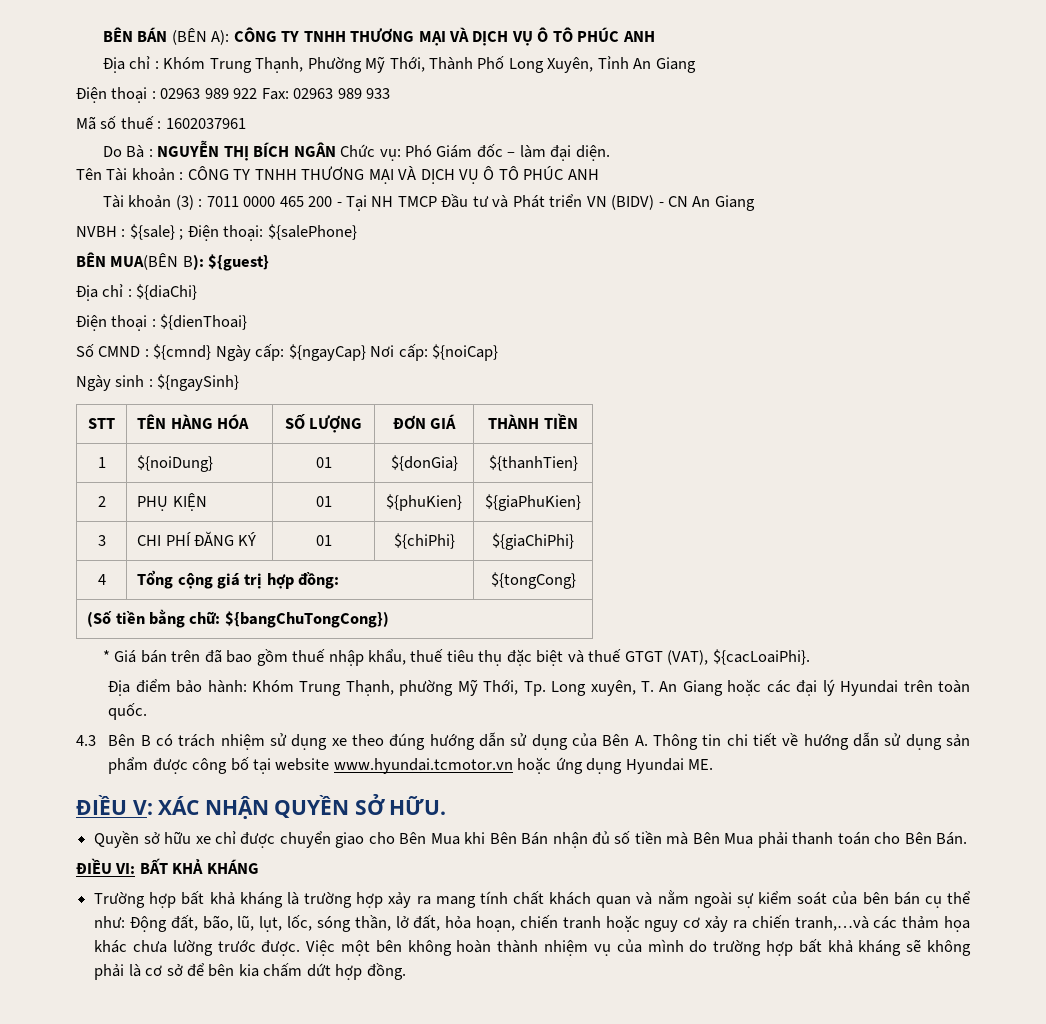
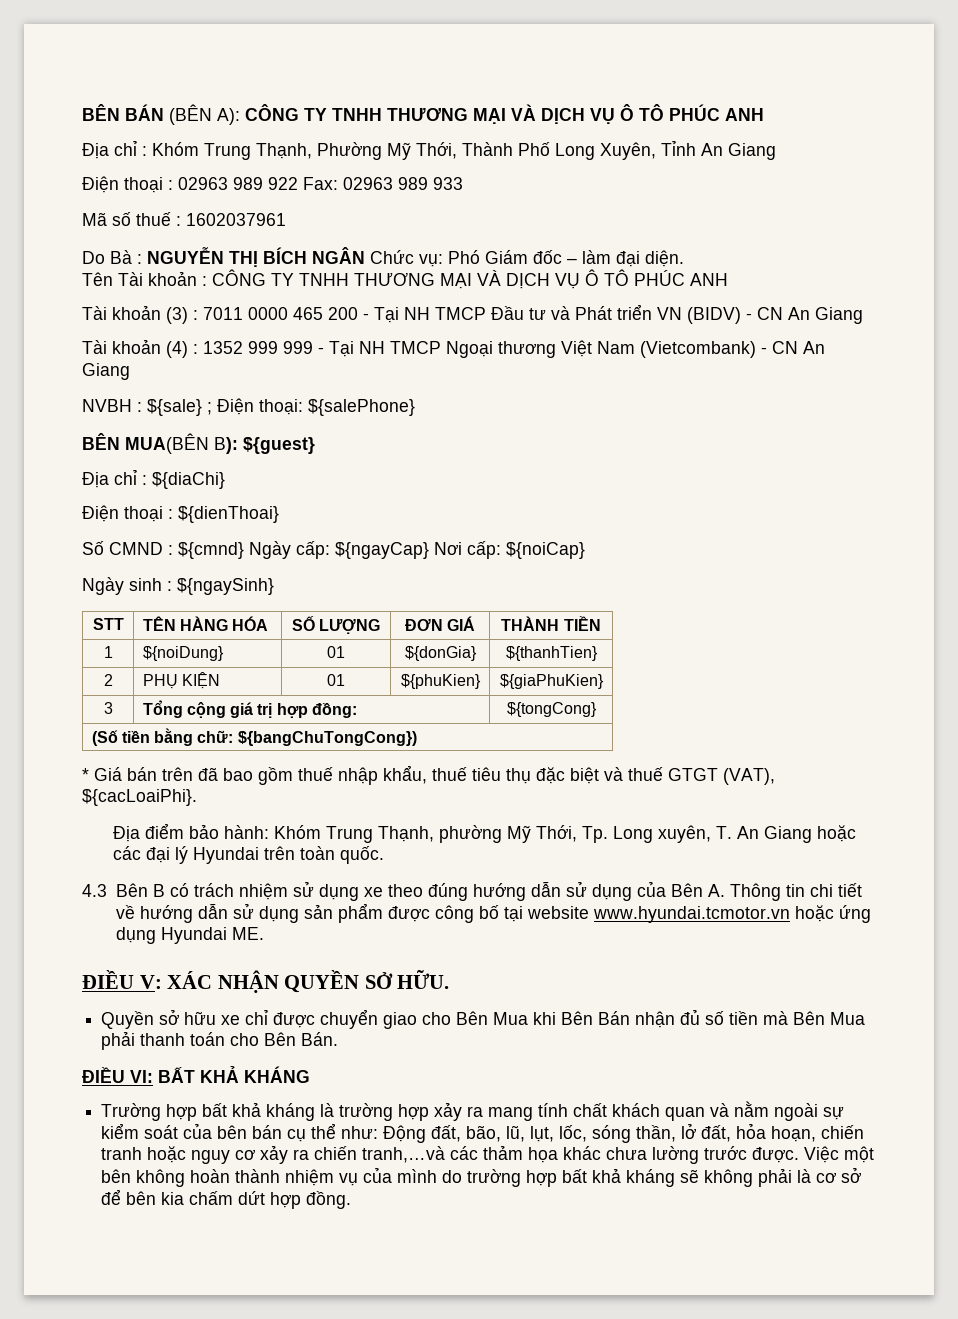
+ Tài khoản (4) : 1352 999 999 - Tại NH TMCP Ngoại thương Việt Nam (Vietcombank) - CN An Giang
- 3 | CHI PHÍ ĐĂNG KÝ | 01 | ${chiPhi} | ${giaChiPhi}
- 4 | Tổng cộng giá trị hợp đồng: | ${tongCong}
+ 3 | Tổng cộng giá trị hợp đồng: | ${tongCong}

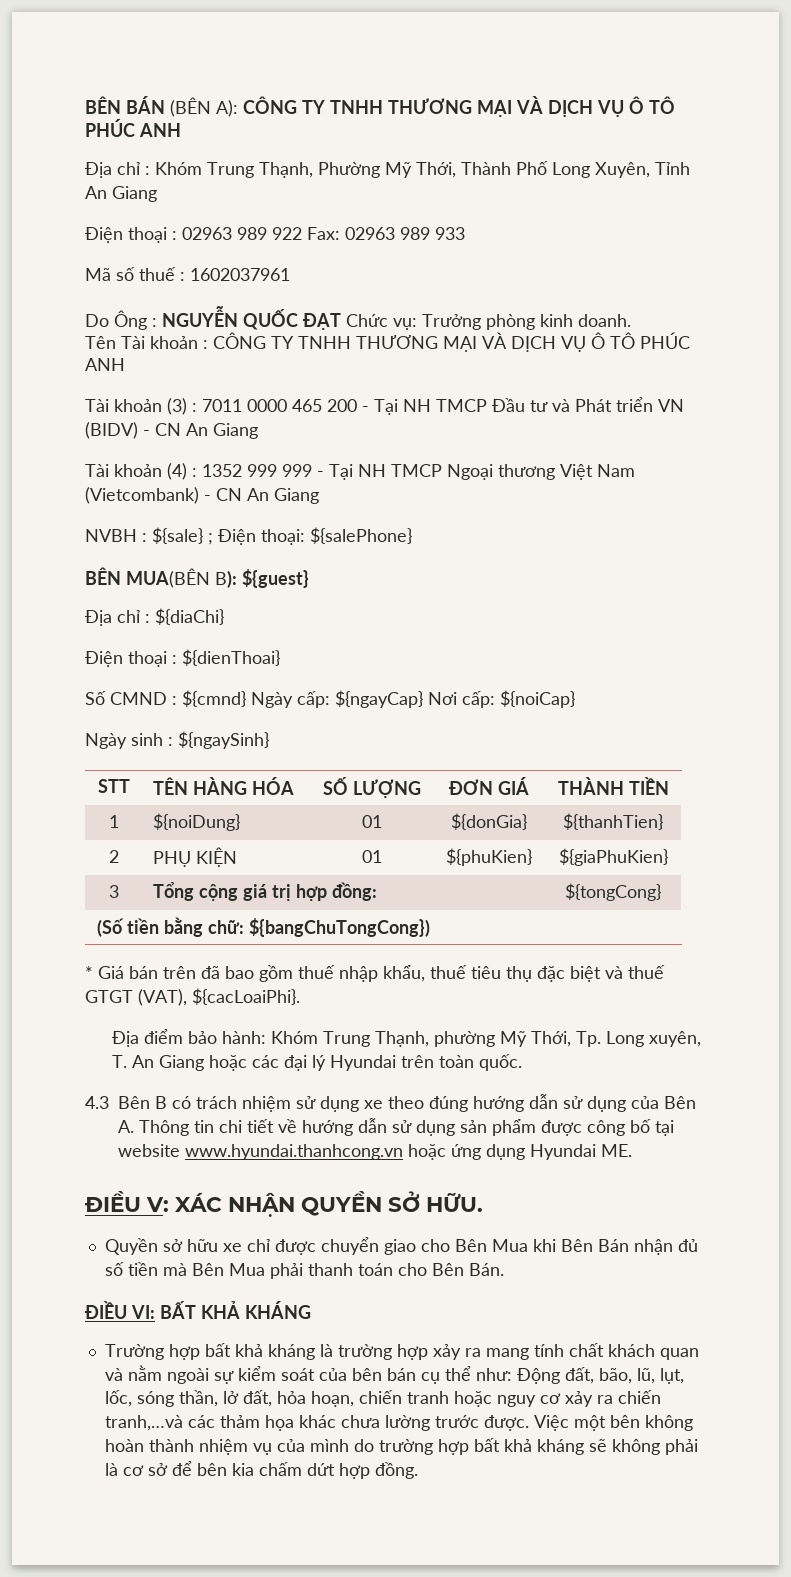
- Do Bà : NGUYỄN THỊ BÍCH NGÂN Chức vụ: Phó Giám đốc – làm đại diện.
+ Do Ông : NGUYỄN QUỐC ĐẠT Chức vụ: Trưởng phòng kinh doanh.
- 4.3 Bên B có trách nhiệm sử dụng xe theo đúng hướng dẫn sử dụng của Bên A. Thông tin chi tiết về hướng dẫn sử dụng sản phẩm được công bố tại website www.hyundai.tcmotor.vn hoặc ứng dụng Hyundai ME.
+ 4.3 Bên B có trách nhiệm sử dụng xe theo đúng hướng dẫn sử dụng của Bên A. Thông tin chi tiết về hướng dẫn sử dụng sản phẩm được công bố tại website www.hyundai.thanhcong.vn hoặc ứng dụng Hyundai ME.

